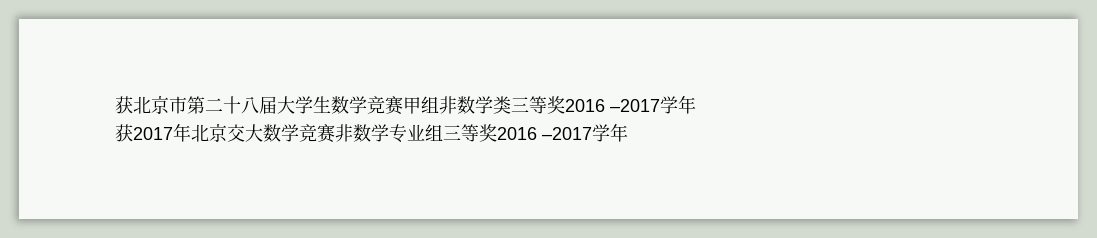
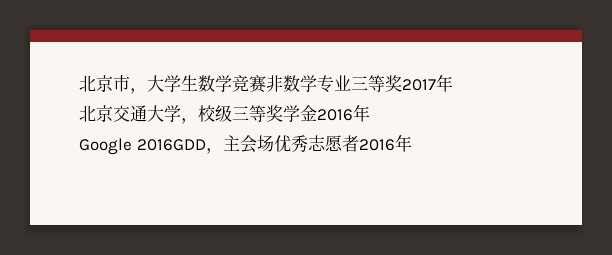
- 获北京市第二十八届大学生数学竞赛甲组非数学类三等奖2016 –2017学年
- 获2017年北京交大数学竞赛非数学专业组三等奖2016 –2017学年
+ 北京市，大学生数学竞赛非数学专业三等奖2017年
+ 北京交通大学，校级三等奖学金2016年
+ Google 2016GDD，主会场优秀志愿者2016年

